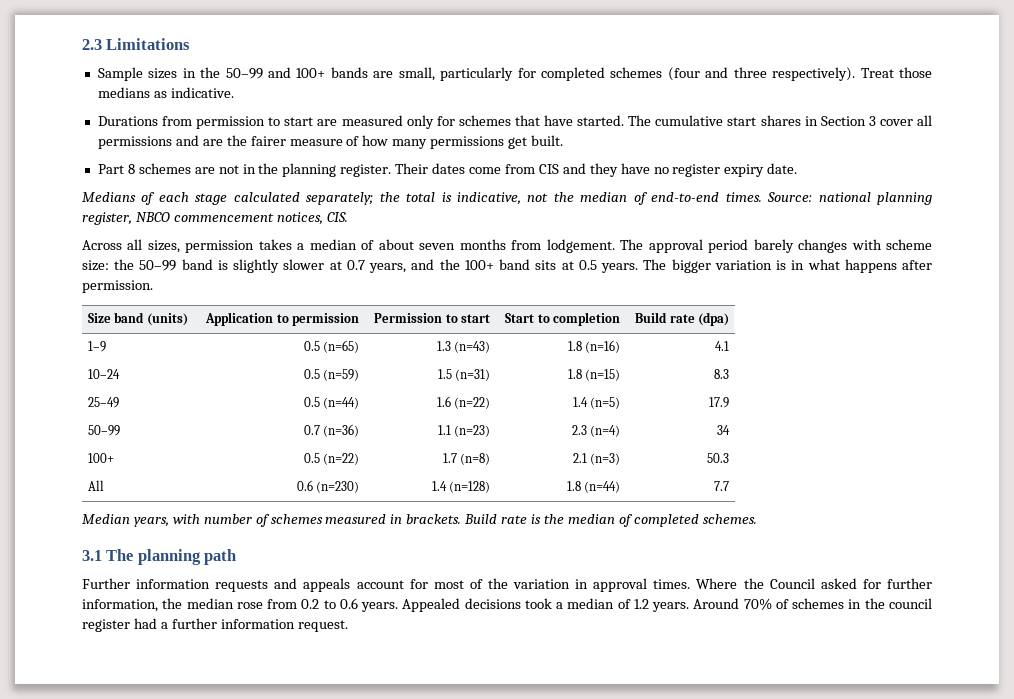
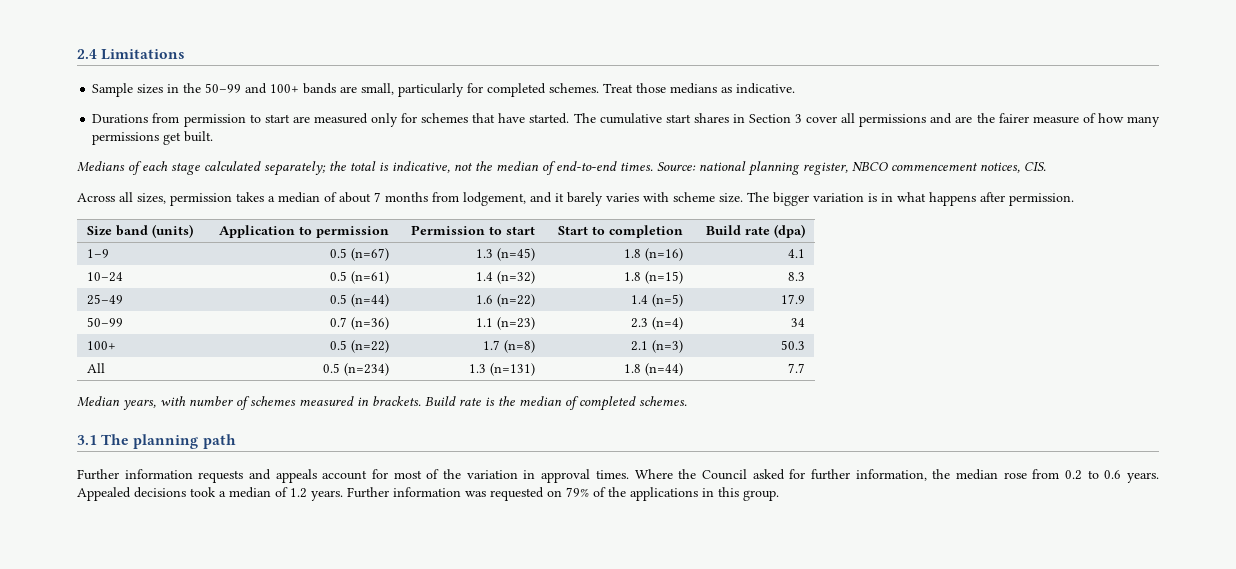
- 2.3 Limitations
+ 2.4 Limitations
- Sample sizes in the 50–99 and 100+ bands are small, particularly for completed schemes (four and three respectively).
+ Sample sizes in the 50–99 and 100+ bands are small, particularly for completed schemes.
- Part 8 schemes are not in the planning register. Their dates come from CIS and they have no register expiry date.
- Across all sizes, permission takes a median of about seven months from lodgement. The approval period barely changes with scheme size: the 50–99 band is slightly slower at 0.7 years, and the 100+ band sits at 0.5 years.
+ Across all sizes, permission takes a median of about 7 months from lodgement, and it barely varies with scheme size.
- 1–9 | 0.5 (n=65) | 1.3 (n=43) | 1.8 (n=16) | 4.1
+ 1–9 | 0.5 (n=67) | 1.3 (n=45) | 1.8 (n=16) | 4.1
- 10–24 | 0.5 (n=59) | 1.5 (n=31) | 1.8 (n=15) | 8.3
+ 10–24 | 0.5 (n=61) | 1.4 (n=32) | 1.8 (n=15) | 8.3
- All | 0.6 (n=230) | 1.4 (n=128) | 1.8 (n=44) | 7.7
+ All | 0.5 (n=234) | 1.3 (n=131) | 1.8 (n=44) | 7.7
- Around 70% of schemes in the council register had a further information request.
+ Further information was requested on 79% of the applications in this group.

